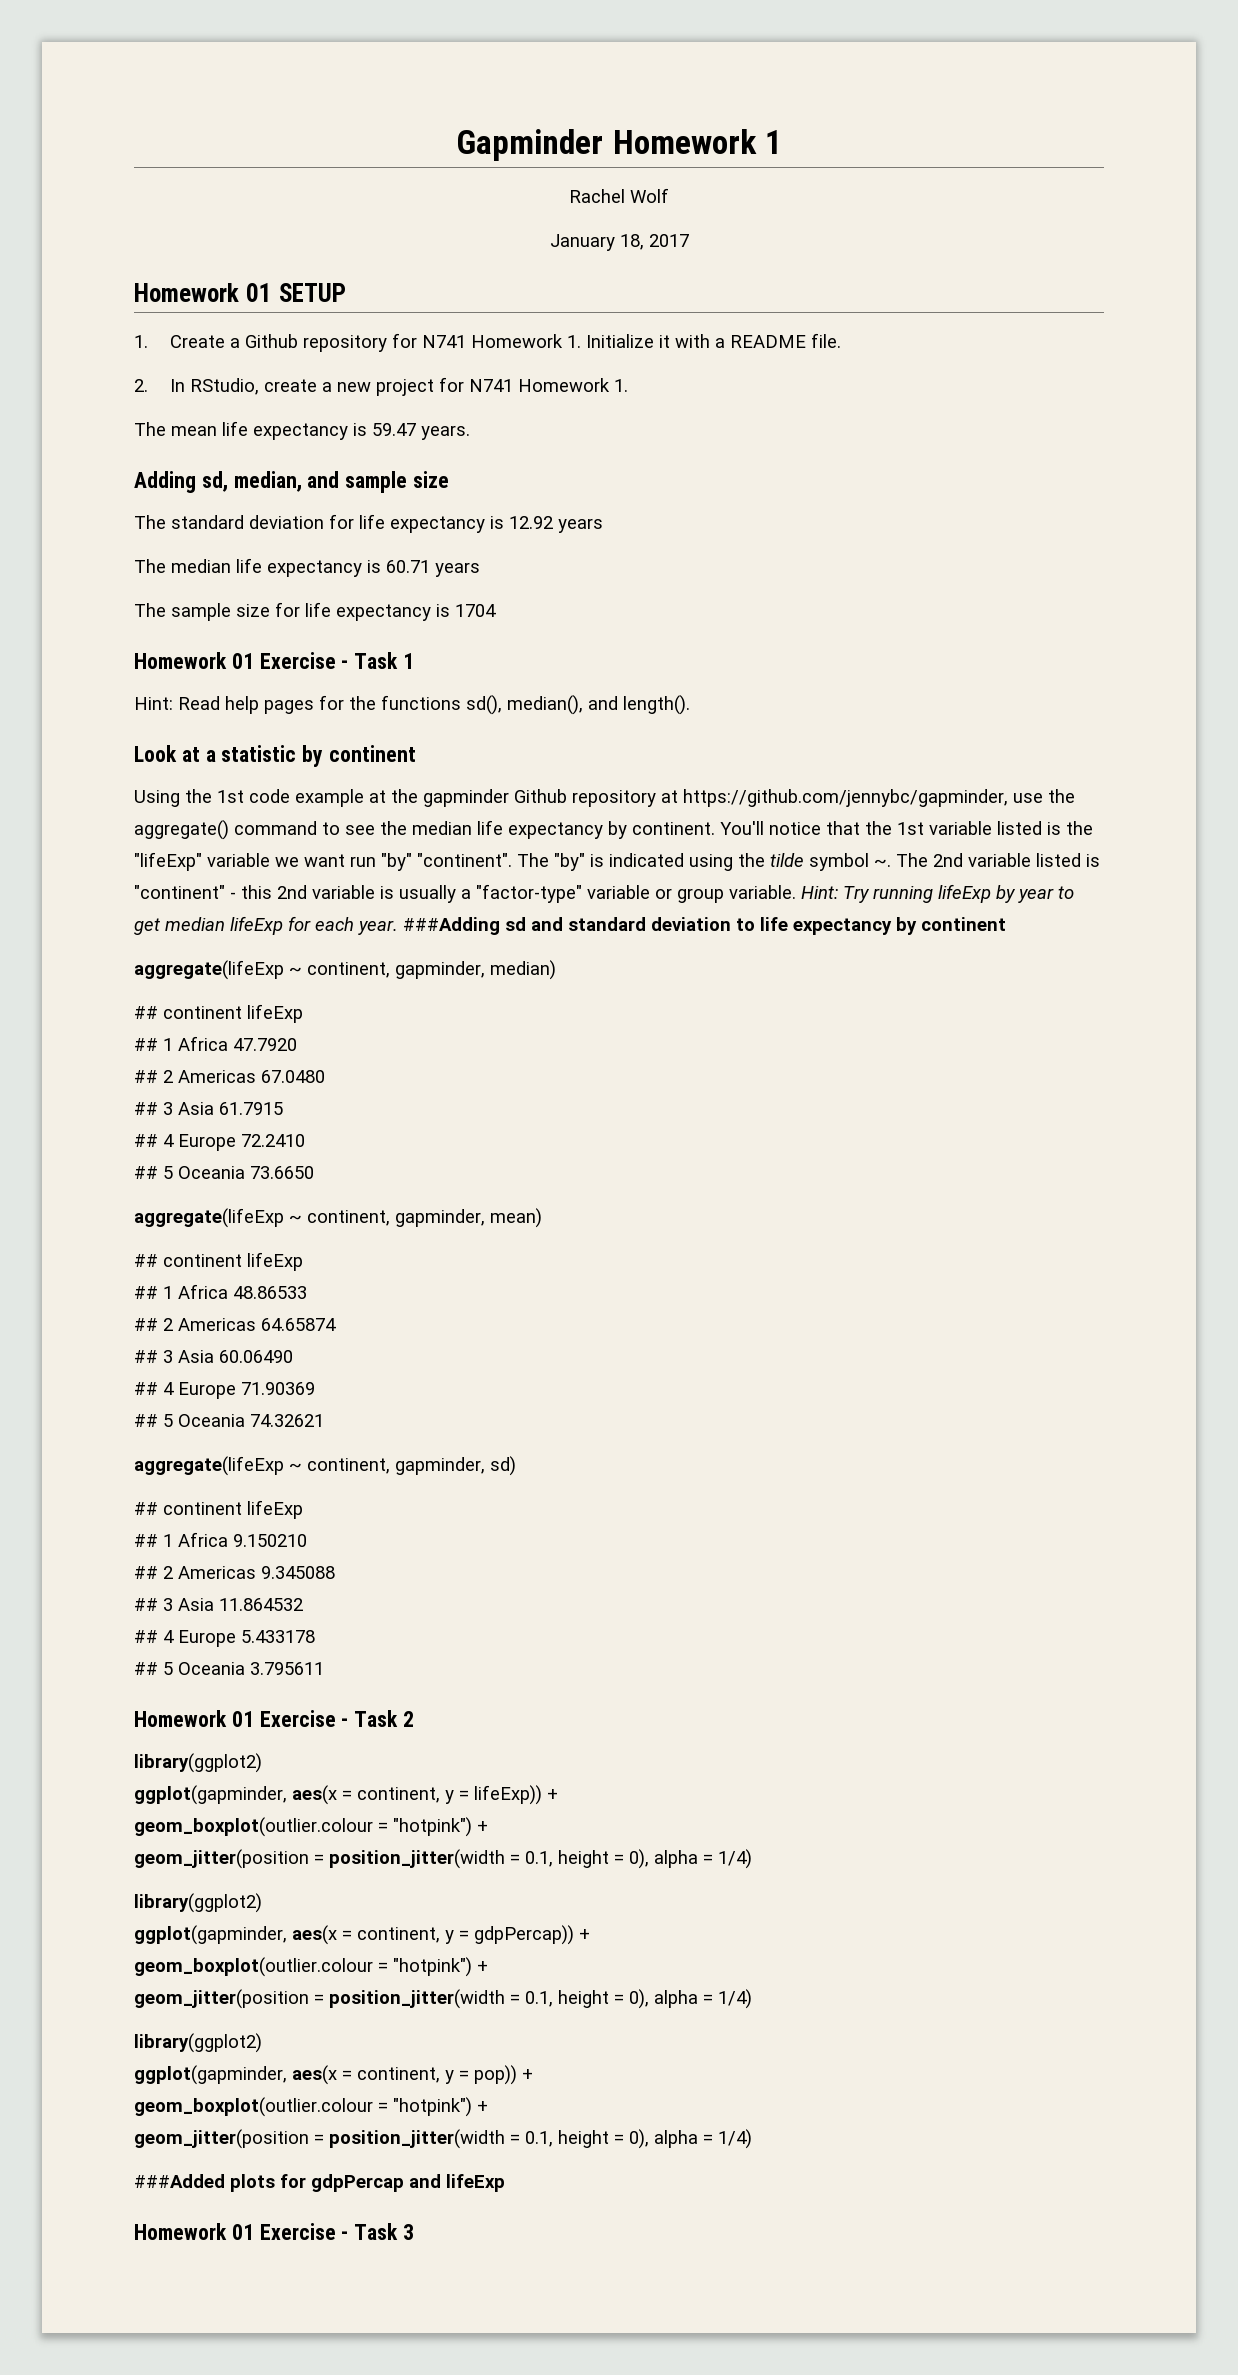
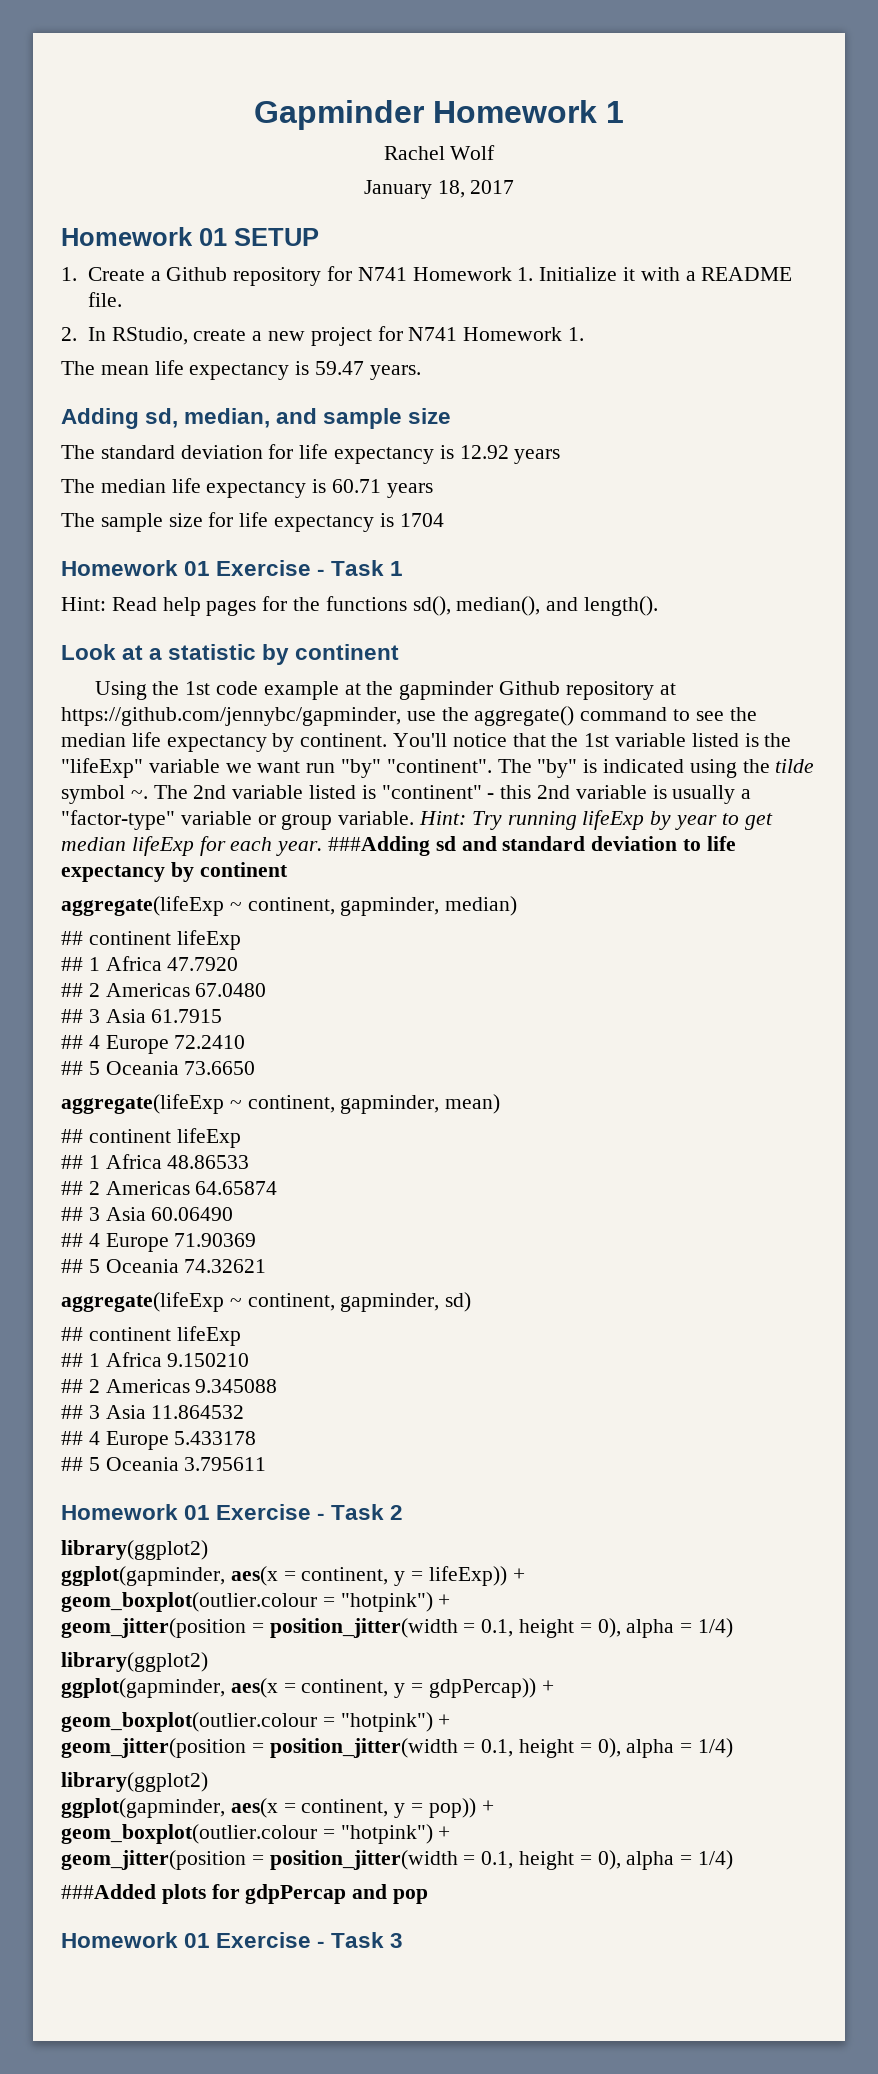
- ###Added plots for gdpPercap and lifeExp
+ ###Added plots for gdpPercap and pop

